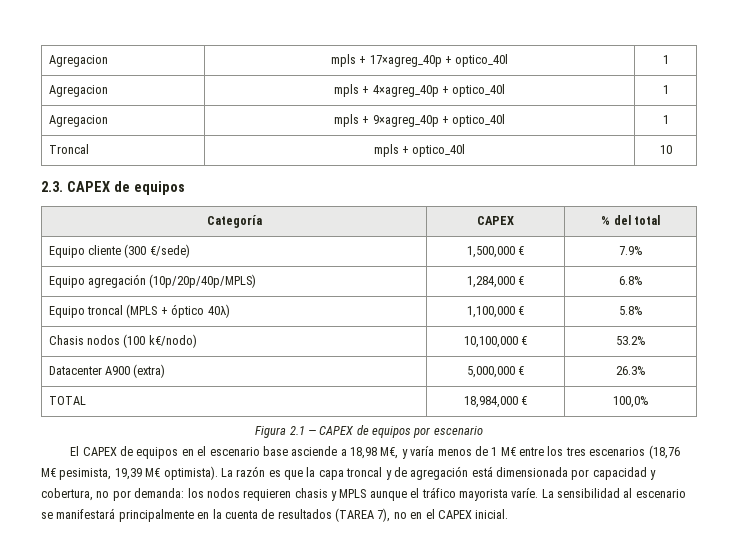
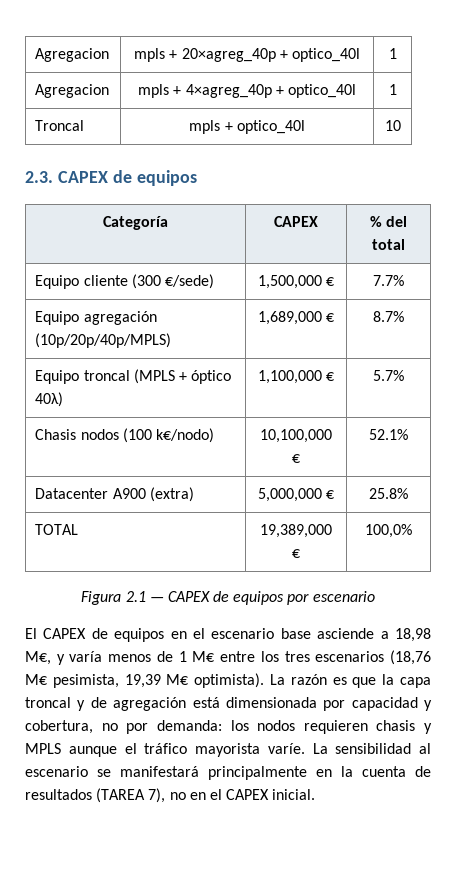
- Agregacion | mpls + 17×agreg_40p + optico_40l | 1
+ Agregacion | mpls + 20×agreg_40p + optico_40l | 1
- Agregacion | mpls + 9×agreg_40p + optico_40l | 1
- Equipo cliente (300 €/sede) | 1,500,000 € | 7.9%
+ Equipo cliente (300 €/sede) | 1,500,000 € | 7.7%
- Equipo agregación (10p/20p/40p/MPLS) | 1,284,000 € | 6.8%
+ Equipo agregación (10p/20p/40p/MPLS) | 1,689,000 € | 8.7%
- Equipo troncal (MPLS + óptico 40λ) | 1,100,000 € | 5.8%
+ Equipo troncal (MPLS + óptico 40λ) | 1,100,000 € | 5.7%
- Chasis nodos (100 k€/nodo) | 10,100,000 € | 53.2%
+ Chasis nodos (100 k€/nodo) | 10,100,000 € | 52.1%
- Datacenter A900 (extra) | 5,000,000 € | 26.3%
+ Datacenter A900 (extra) | 5,000,000 € | 25.8%
- TOTAL | 18,984,000 € | 100,0%
+ TOTAL | 19,389,000 € | 100,0%

